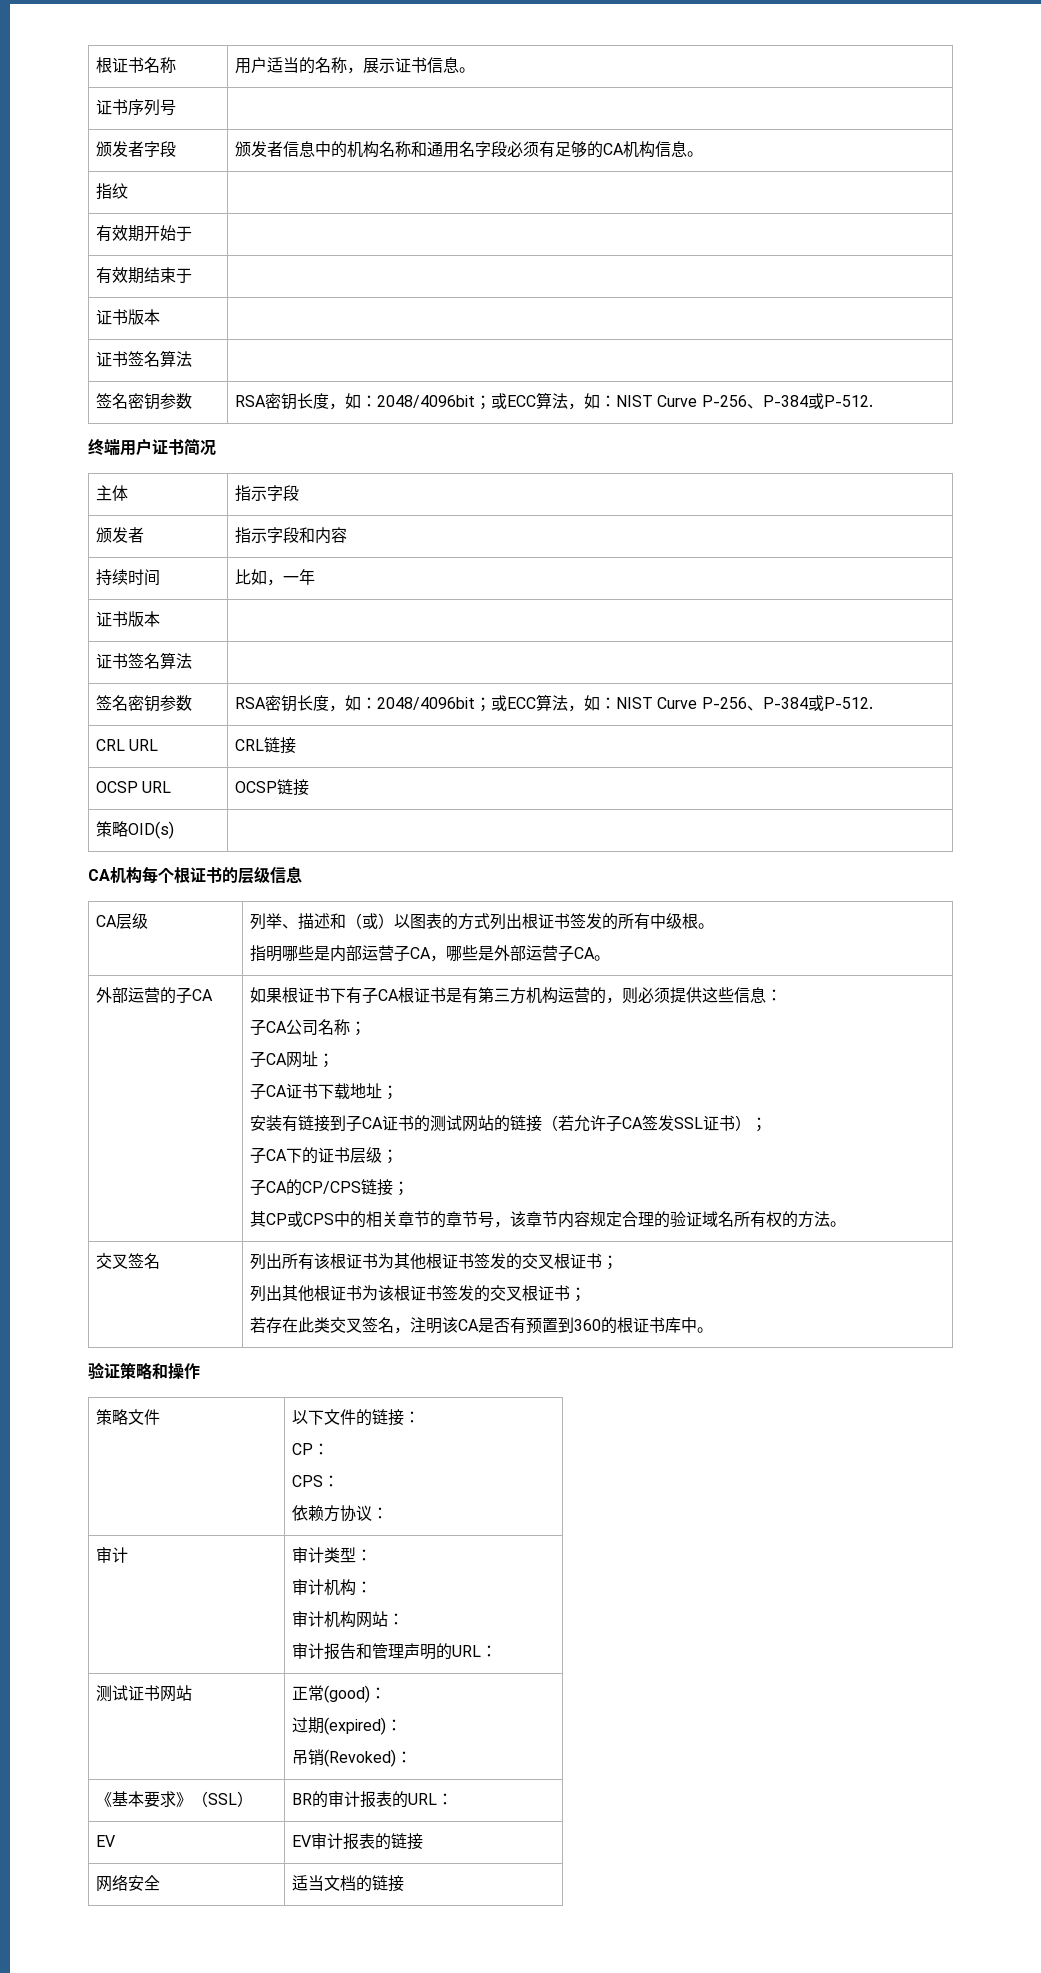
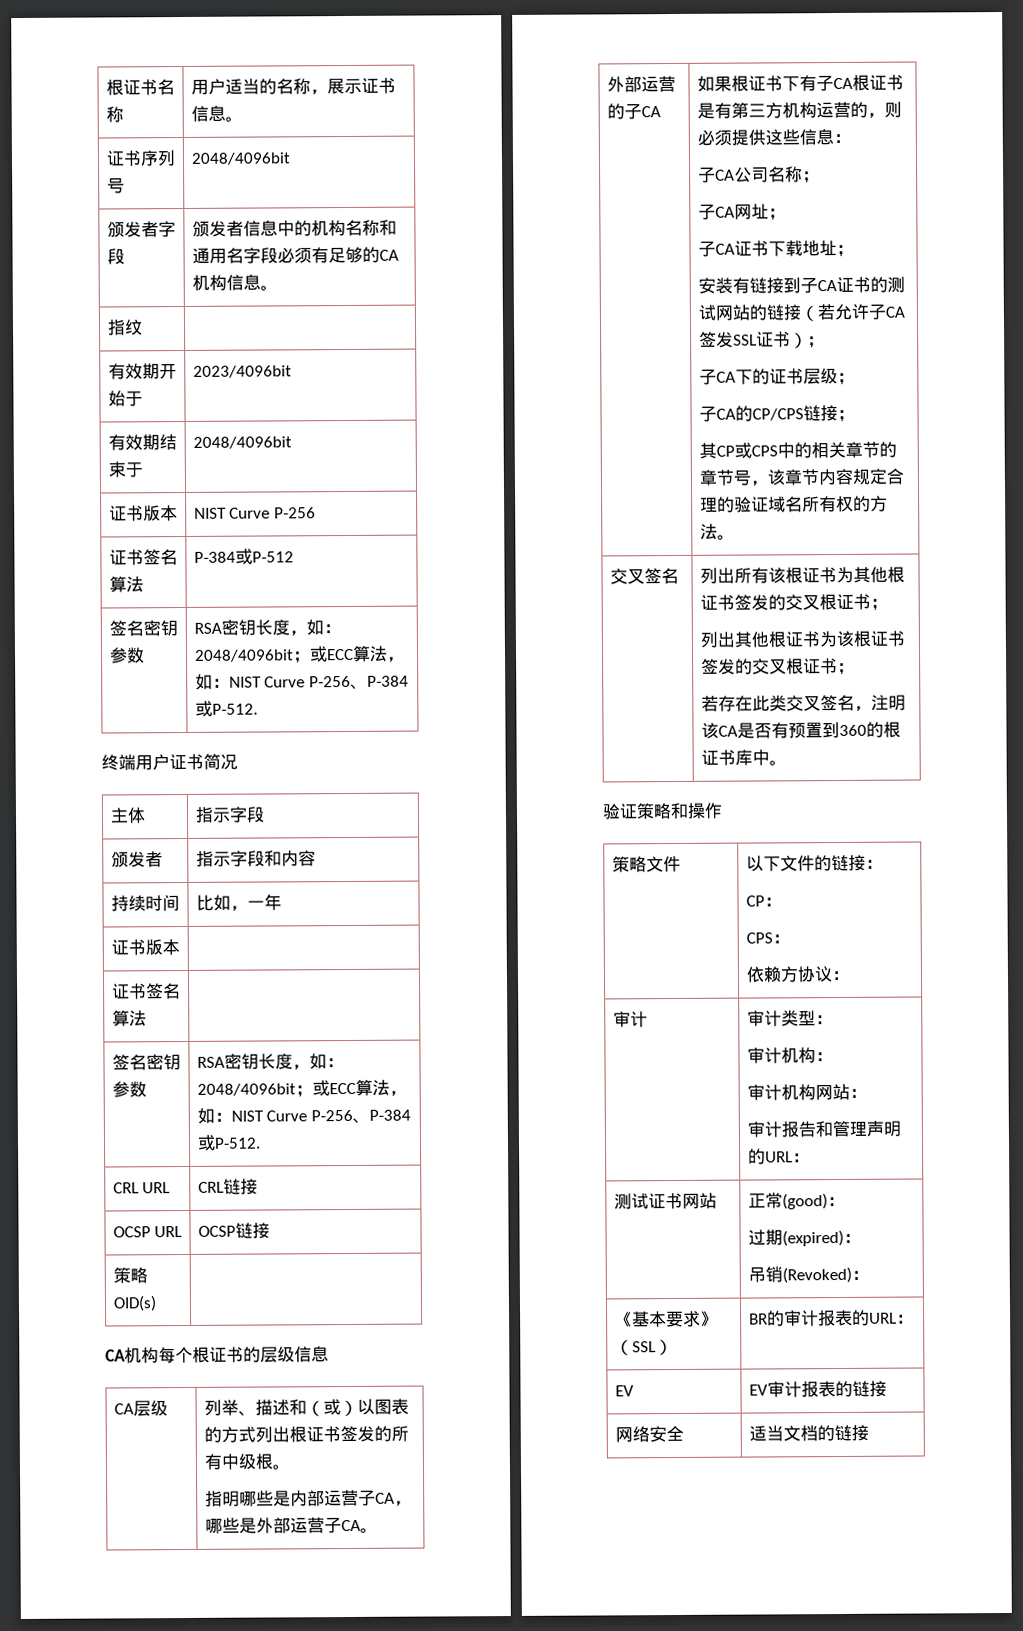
- 证书序列号 |
+ 证书序列号 | 2048/4096bit
- 有效期开始于 |
+ 有效期开始于 | 2023/4096bit
- 有效期结束于 |
- 证书版本 |
- 证书签名算法 |
+ 有效期结束于 | 2048/4096bit
+ 证书版本 | NIST Curve P-256
+ 证书签名算法 | P-384或P-512

